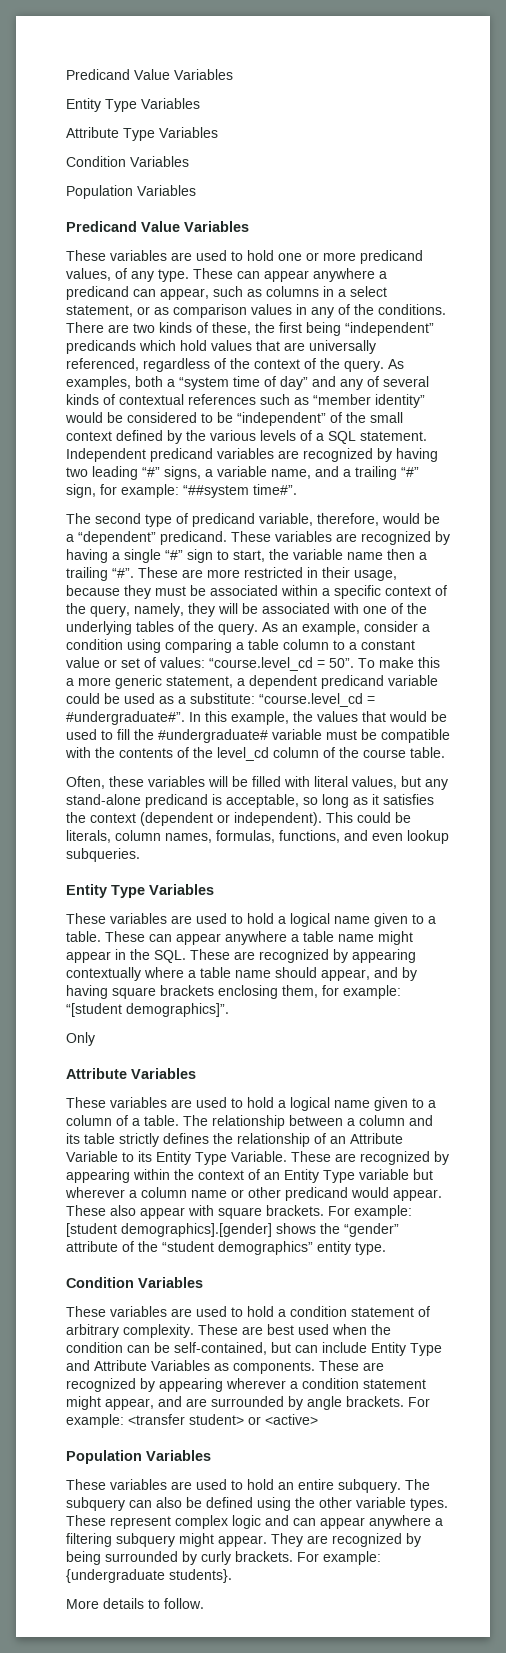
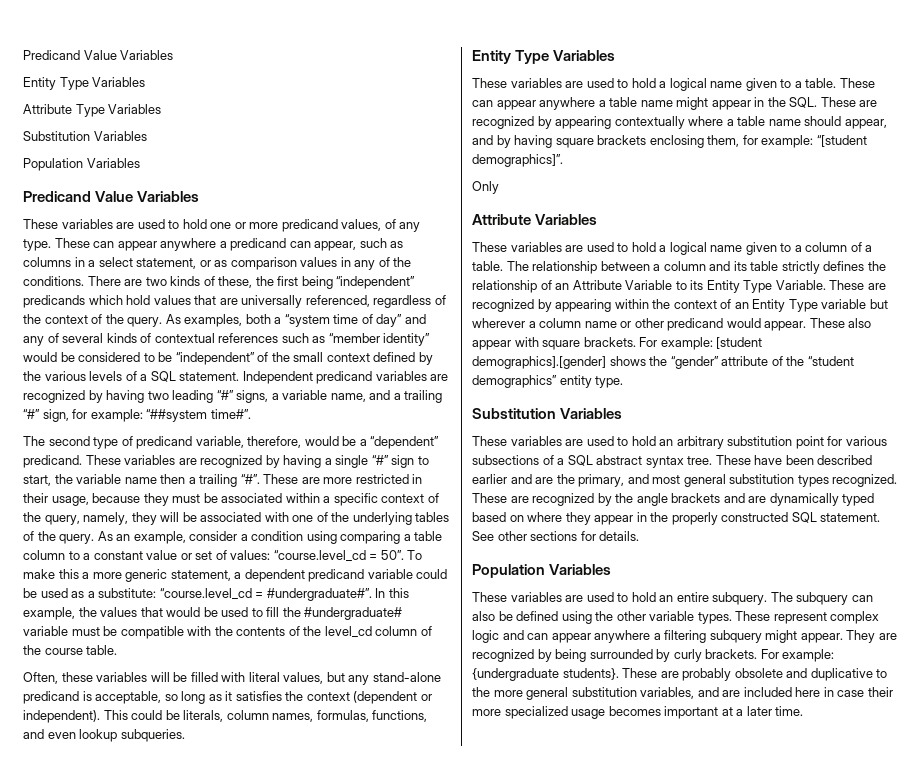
  Attribute Type Variables
- Condition Variables
+ Substitution Variables
  For example: [student demographics].[gender] shows the “gender” attribute of the “student demographics” entity type.
- Condition Variables
- These variables are used to hold a condition statement of arbitrary complexity. These are best used when the condition can be self-contained, but can include Entity Type and Attribute Variables as components. These are recognized by appearing wherever a condition statement might appear, and are surrounded by angle brackets. For example: <transfer student> or <active>
+ Substitution Variables
+ These variables are used to hold an arbitrary substitution point for various subsections of a SQL abstract syntax tree. These have been described earlier and are the primary, and most general substitution types recognized. These are recognized by the angle brackets and are dynamically typed based on where they appear in the properly constructed SQL statement. See other sections for details.
- For example: {undergraduate students}.
- More details to follow.
+ For example: {undergraduate students}. These are probably obsolete and duplicative to the more general substitution variables, and are included here in case their more specialized usage becomes important at a later time.

